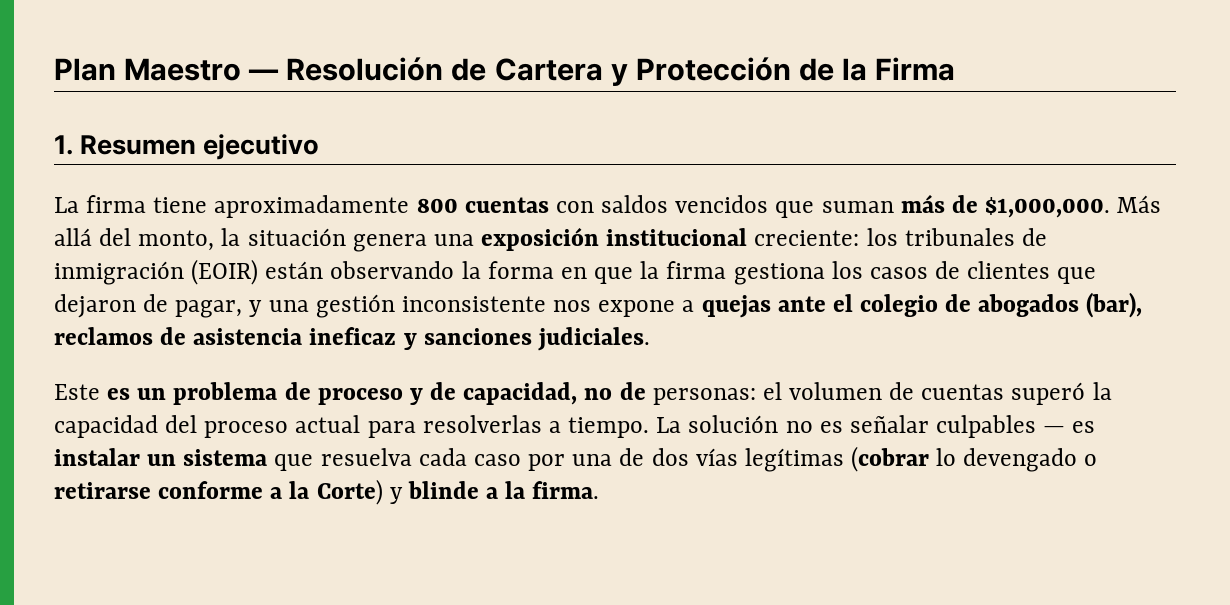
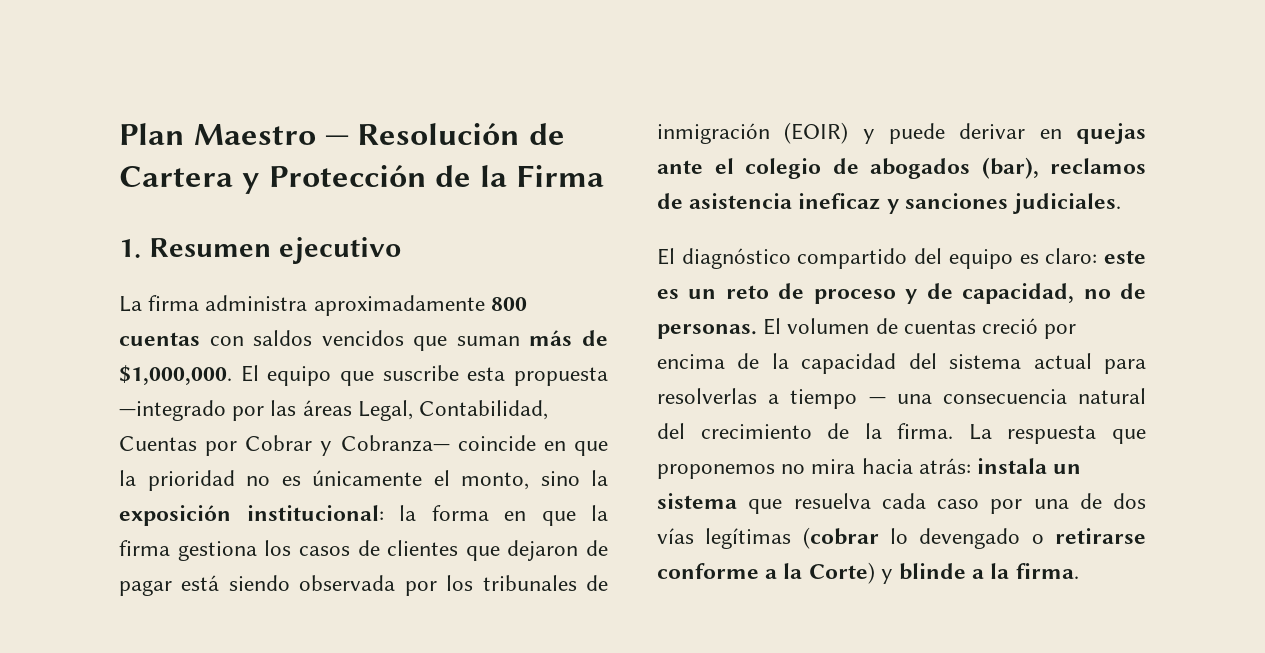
- La firma tiene aproximadamente 800 cuentas con saldos vencidos que suman más de $1,000,000.
+ La firma administra aproximadamente 800 cuentas con saldos vencidos que suman más de $1,000,000.
- Más allá del monto, la situación genera una exposición institucional creciente: los tribunales de inmigración (EOIR) están observando la forma en que la firma gestiona los casos de clientes que dejaron de pagar, y una gestión inconsistente nos expone a quejas ante el colegio de abogados (bar), reclamos de asistencia ineficaz y sanciones judiciales.
+ El equipo que suscribe esta propuesta —integrado por las áreas Legal, Contabilidad, Cuentas por Cobrar y Cobranza— coincide en que la prioridad no es únicamente el monto, sino la exposición institucional: la forma en que la firma gestiona los casos de clientes que dejaron de pagar está siendo observada por los tribunales de inmigración (EOIR) y puede derivar en quejas ante el colegio de abogados (bar), reclamos de asistencia ineficaz y sanciones judiciales.
- Este es un problema de proceso y de capacidad, no de personas: el volumen de cuentas superó la capacidad del proceso actual para resolverlas a tiempo. La solución no es señalar culpables — es instalar un sistema que resuelva cada caso por una de dos vías legítimas (cobrar lo devengado o retirarse conforme a la Corte) y blinde a la firma.
+ El diagnóstico compartido del equipo es claro: este es un reto de proceso y de capacidad, no de personas. El volumen de cuentas creció por encima de la capacidad del sistema actual para resolverlas a tiempo — una consecuencia natural del crecimiento de la firma. La respuesta que proponemos no mira hacia atrás: instala un sistema que resuelva cada caso por una de dos vías legítimas (cobrar lo devengado o retirarse conforme a la Corte) y blinde a la firma.

